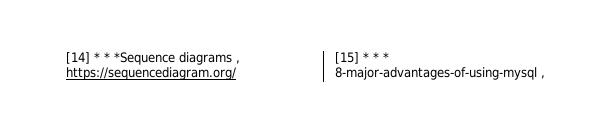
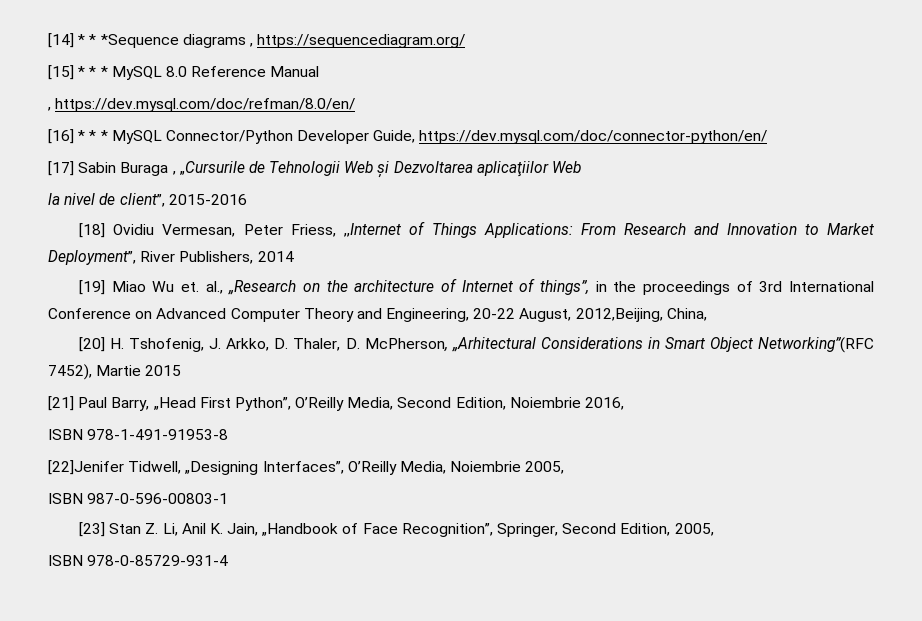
- [15] * * * 8-major-advantages-of-using-mysql ,
+ [15] * * * MySQL 8.0 Reference Manual
+ , https://dev.mysql.com/doc/refman/8.0/en/
+ [16] * * * MySQL Connector/Python Developer Guide, https://dev.mysql.com/doc/connector-python/en/
+ [17] Sabin Buraga , „Cursurile de Tehnologii Web și Dezvoltarea aplicaţiilor Web
+ la nivel de client”, 2015-2016
+ [18] Ovidiu Vermesan, Peter Friess, ,,Internet of Things Applications: From Research and Innovation to Market Deployment”, River Publishers, 2014
+ [19] Miao Wu et. al., „Research on the architecture of Internet of things”, in the proceedings of 3rd International Conference on Advanced Computer Theory and Engineering, 20-22 August, 2012,Beijing, China,
+ [20] H. Tshofenig, J. Arkko, D. Thaler, D. McPherson, „Arhitectural Considerations in Smart Object Networking”(RFC 7452), Martie 2015
+ [21] Paul Barry, „Head First Python”, O’Reilly Media, Second Edition, Noiembrie 2016,
+ ISBN 978-1-491-91953-8
+ [22]Jenifer Tidwell, „Designing Interfaces”, O’Reilly Media, Noiembrie 2005,
+ ISBN 987-0-596-00803-1
+ [23] Stan Z. Li, Anil K. Jain, „Handbook of Face Recognition”, Springer, Second Edition, 2005,
+ ISBN 978-0-85729-931-4

